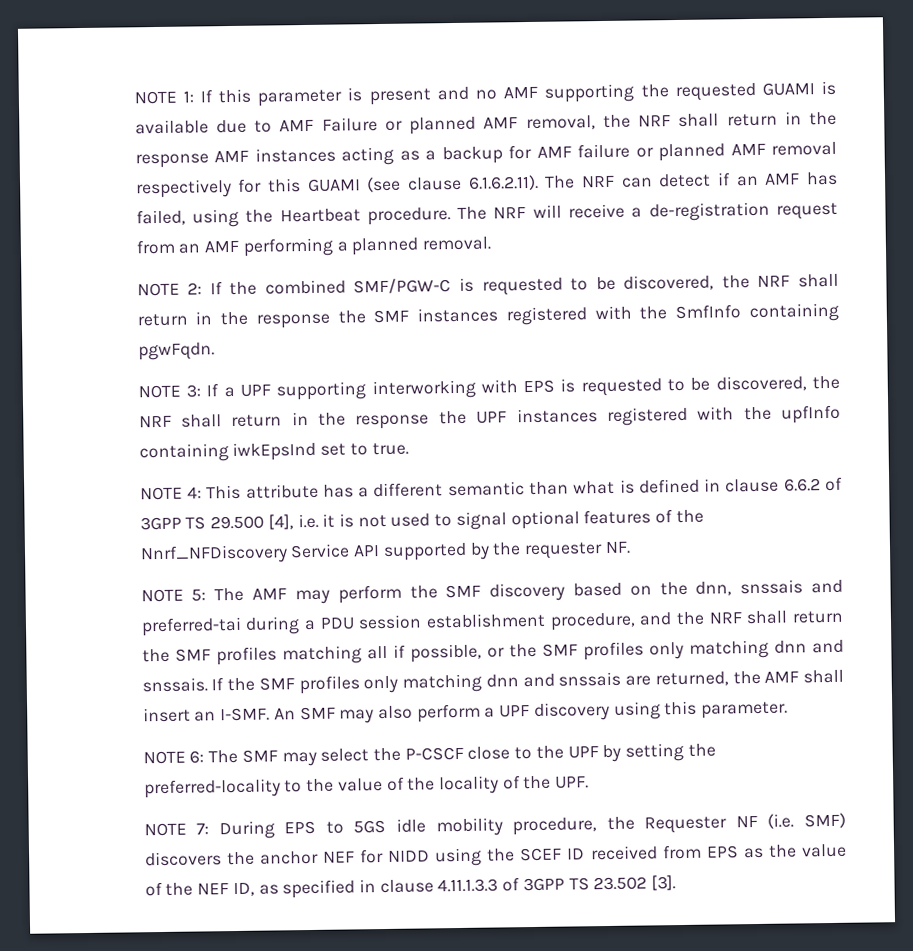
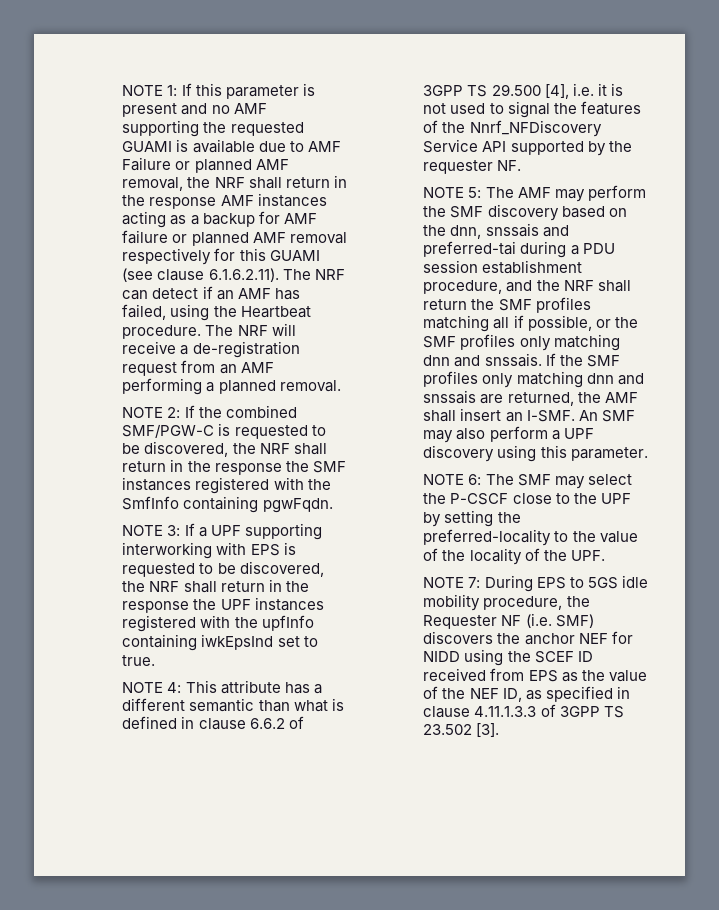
- NOTE 4: This attribute has a different semantic than what is defined in clause 6.6.2 of 3GPP TS 29.500 [4], i.e. it is not used to signal optional features of the Nnrf_NFDiscovery Service API supported by the requester NF.
+ NOTE 4: This attribute has a different semantic than what is defined in clause 6.6.2 of 3GPP TS 29.500 [4], i.e. it is not used to signal the features of the Nnrf_NFDiscovery Service API supported by the requester NF.

